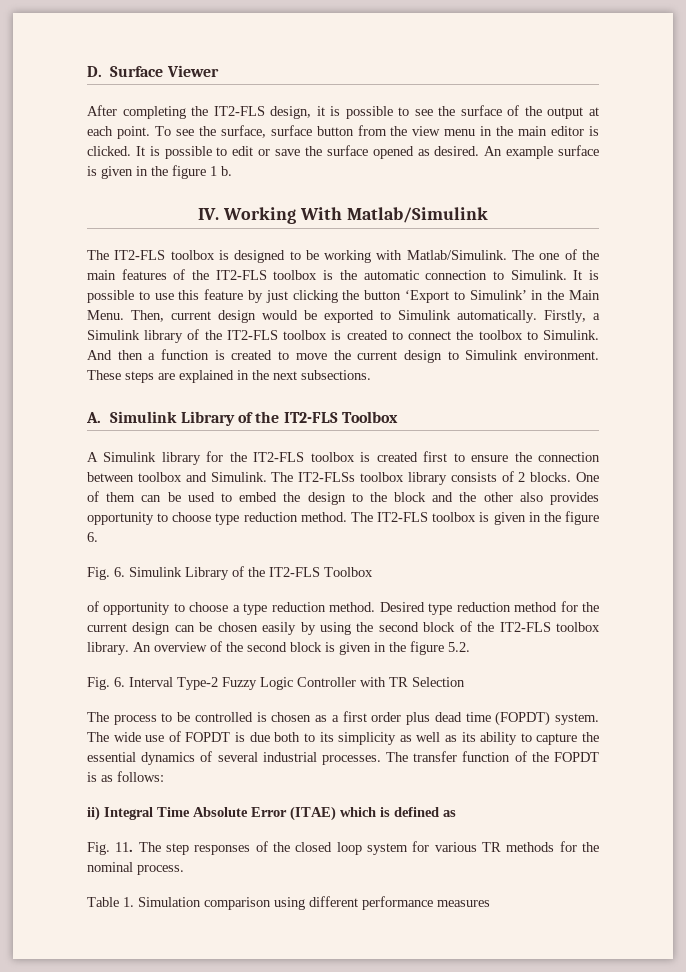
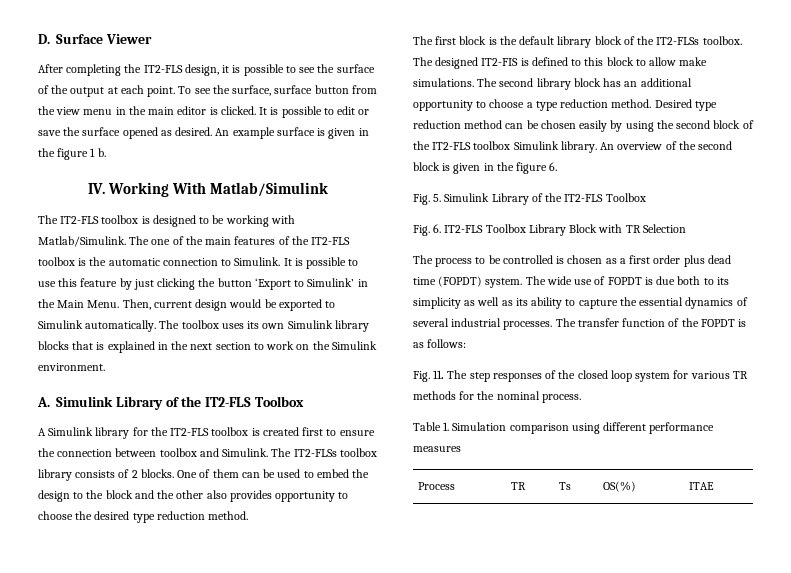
- Firstly, a Simulink library of the IT2-FLS toolbox is created to connect the toolbox to Simulink. And then a function is created to move the current design to Simulink environment. These steps are explained in the next subsections.
+ The toolbox uses its own Simulink library blocks that is explained in the next section to work on the Simulink environment.
- One of them can be used to embed the design to the block and the other also provides opportunity to choose type reduction method. The IT2-FLS toolbox is given in the figure 6.
- Fig. 6. Simulink Library of the IT2-FLS Toolbox
- of opportunity to choose a type reduction method.
+ One of them can be used to embed the design to the block and the other also provides opportunity to choose the desired type reduction method.
+ The first block is the default library block of the IT2-FLSs toolbox. The designed IT2-FIS is defined to this block to allow make simulations. The second library block has an additional opportunity to choose a type reduction method.
- Desired type reduction method for the current design can be chosen easily by using the second block of the IT2-FLS toolbox library.
+ Desired type reduction method can be chosen easily by using the second block of the IT2-FLS toolbox Simulink library.
- An overview of the second block is given in the figure 5.2.
- Fig. 6. Interval Type-2 Fuzzy Logic Controller with TR Selection
+ An overview of the second block is given in the figure 6.
+ Fig. 5. Simulink Library of the IT2-FLS Toolbox
+ Fig. 6. IT2-FLS Toolbox Library Block with TR Selection
- ii) Integral Time Absolute Error (ITAE) which is defined as
+ Process | TR | Ts | OS(%) | ITAE

